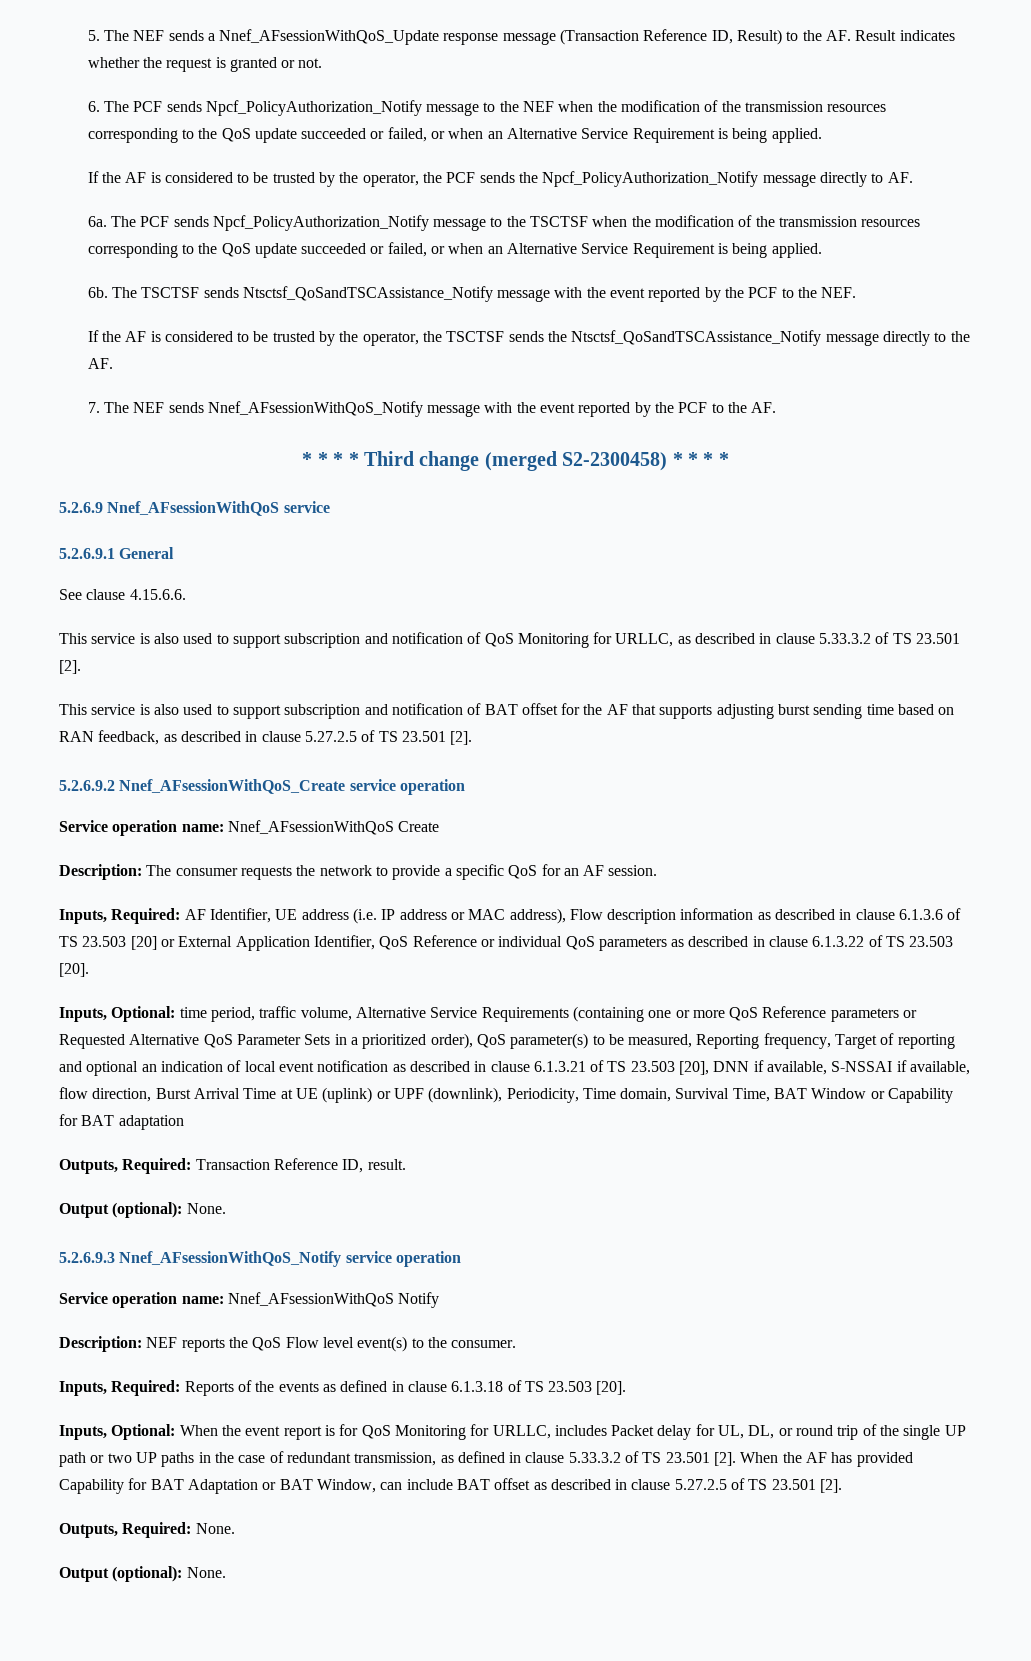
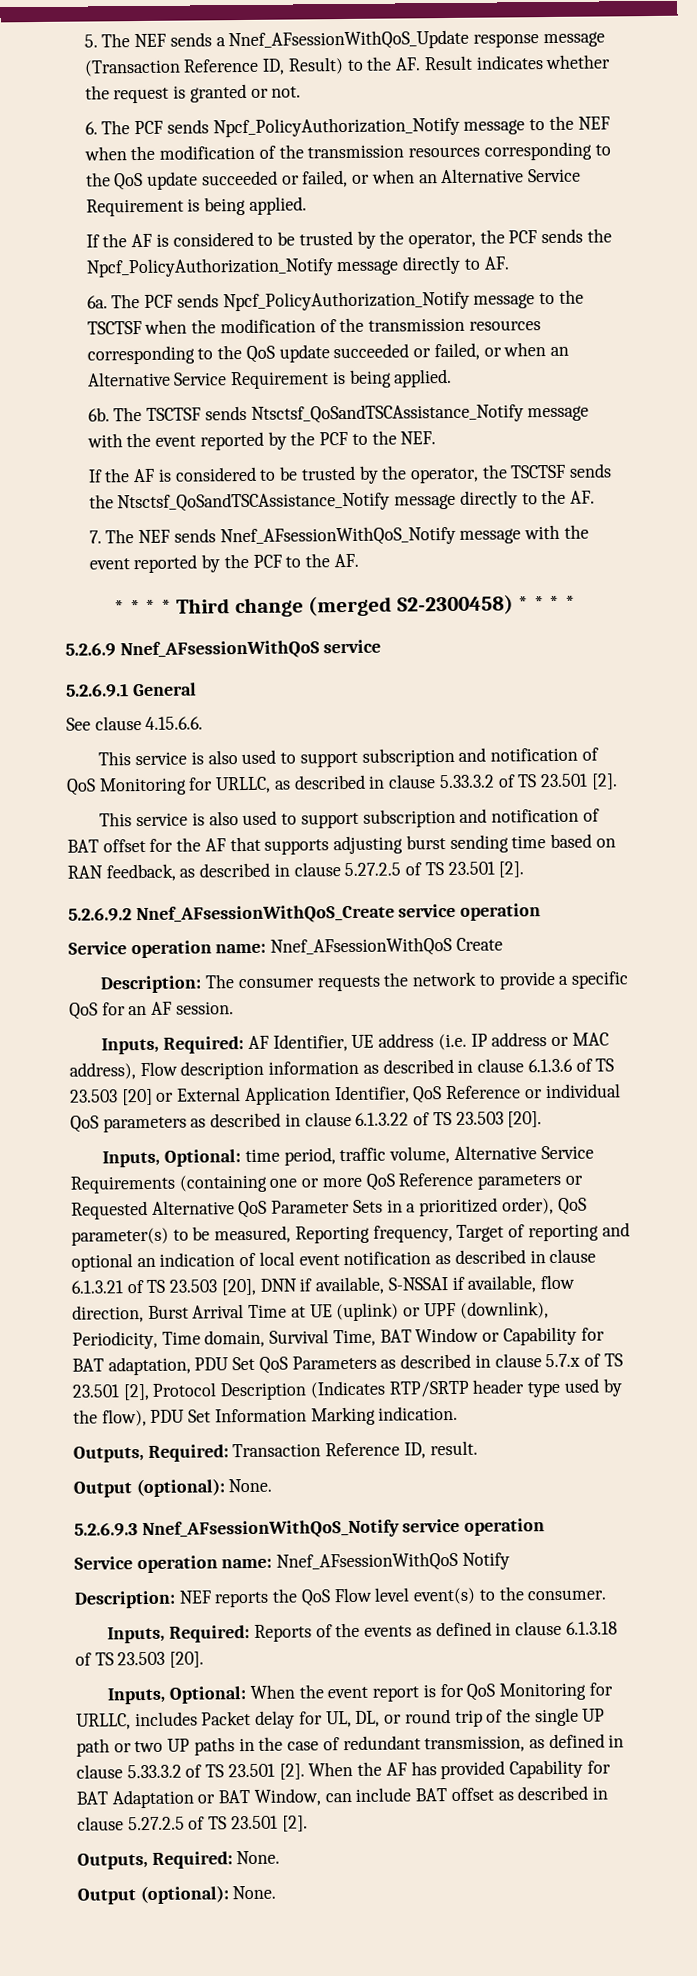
- time period, traffic volume, Alternative Service Requirements (containing one or more QoS Reference parameters or Requested Alternative QoS Parameter Sets in a prioritized order), QoS parameter(s) to be measured, Reporting frequency, Target of reporting and optional an indication of local event notification as described in clause 6.1.3.21 of TS 23.503 [20], DNN if available, S-NSSAI if available, flow direction, Burst Arrival Time at UE (uplink) or UPF (downlink), Periodicity, Time domain, Survival Time, BAT Window or Capability for BAT adaptation
+ time period, traffic volume, Alternative Service Requirements (containing one or more QoS Reference parameters or Requested Alternative QoS Parameter Sets in a prioritized order), QoS parameter(s) to be measured, Reporting frequency, Target of reporting and optional an indication of local event notification as described in clause 6.1.3.21 of TS 23.503 [20], DNN if available, S-NSSAI if available, flow direction, Burst Arrival Time at UE (uplink) or UPF (downlink), Periodicity, Time domain, Survival Time, BAT Window or Capability for BAT adaptation, PDU Set QoS Parameters as described in clause 5.7.x of TS 23.501 [2], Protocol Description (Indicates RTP/SRTP header type used by the flow), PDU Set Information Marking indication.

